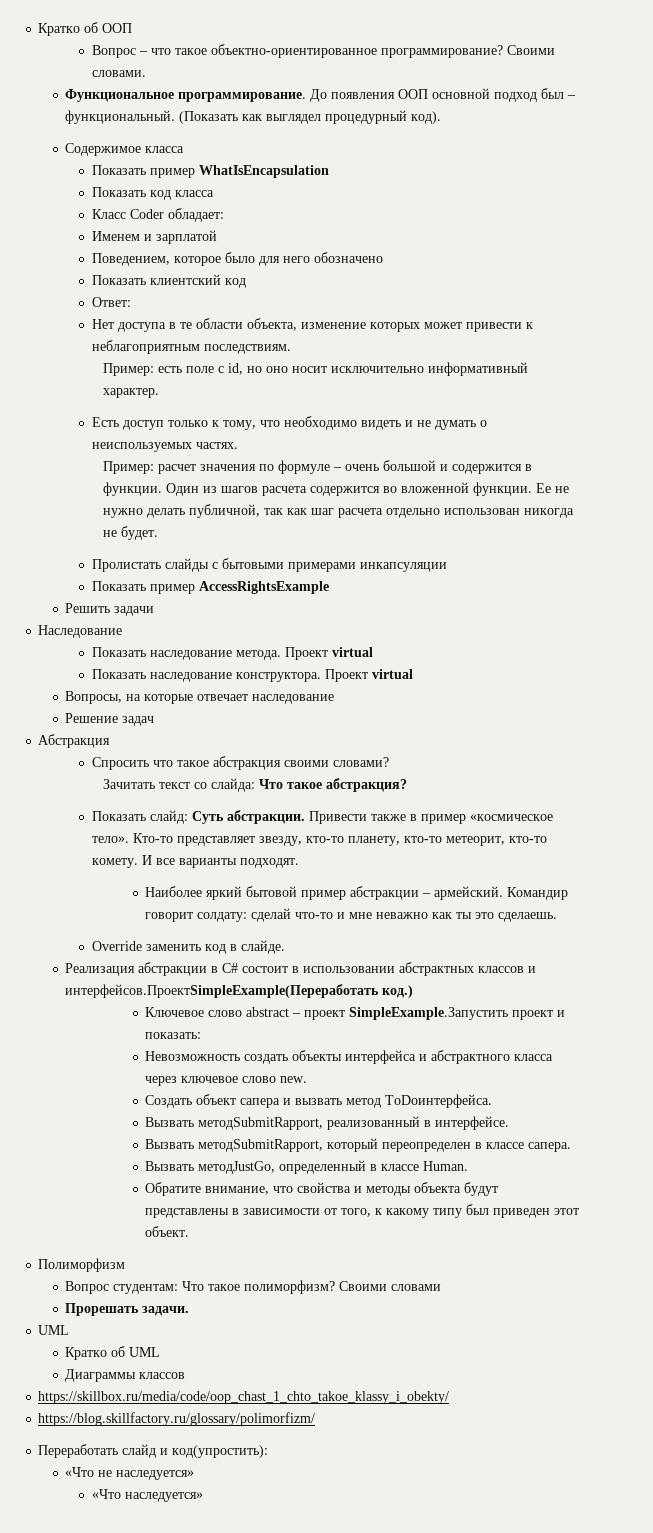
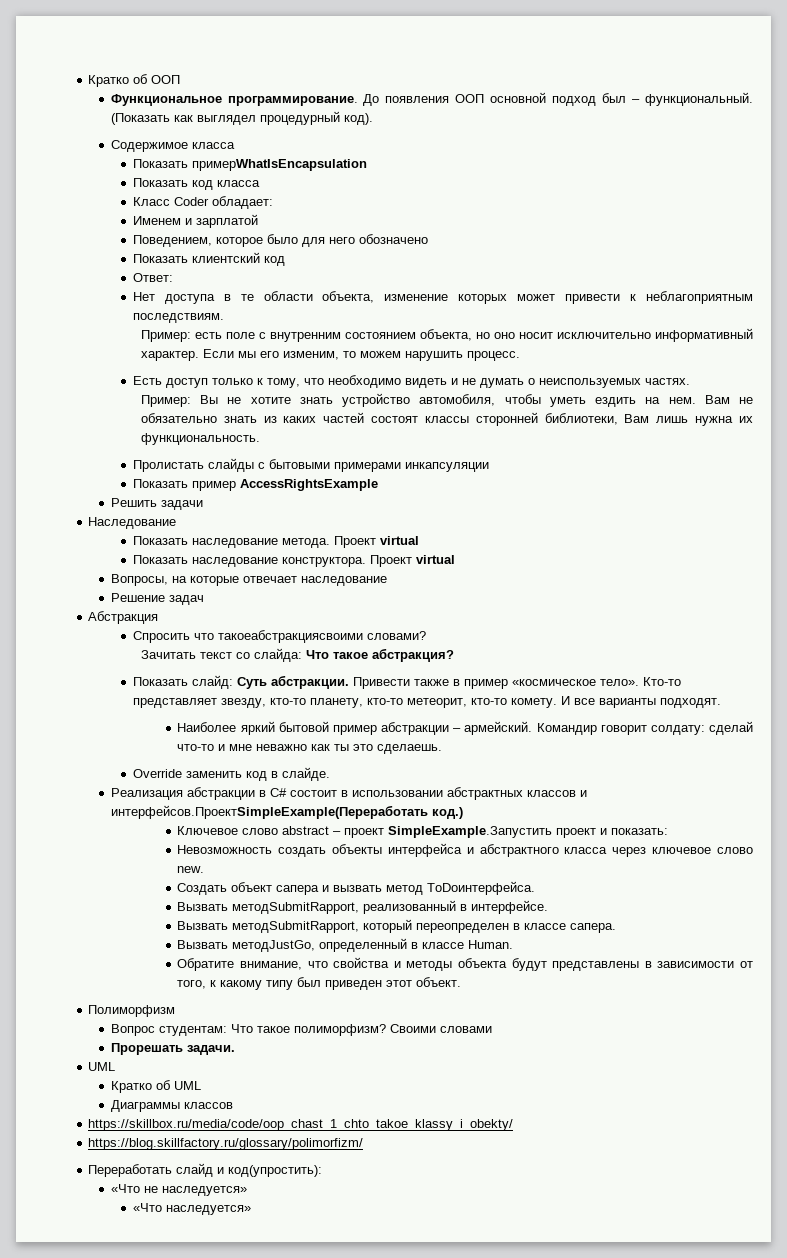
- Вопрос – что такое объектно-ориентированное программирование? Своими словами.
- Показать пример WhatIsEncapsulation
+ Показать примерWhatIsEncapsulation
- Пример: есть поле с id, но оно носит исключительно информативный характер.
+ Пример: есть поле с внутренним состоянием объекта, но оно носит исключительно информативный характер. Если мы его изменим, то можем нарушить процесс.
- Пример: расчет значения по формуле – очень большой и содержится в функции. Один из шагов расчета содержится во вложенной функции. Ее не нужно делать публичной, так как шаг расчета отдельно использован никогда не будет.
+ Пример: Вы не хотите знать устройство автомобиля, чтобы уметь ездить на нем. Вам не обязательно знать из каких частей состоят классы сторонней библиотеки, Вам лишь нужна их функциональность.
- Спросить что такое абстракция своими словами?
+ Спросить что такоеабстракциясвоими словами?

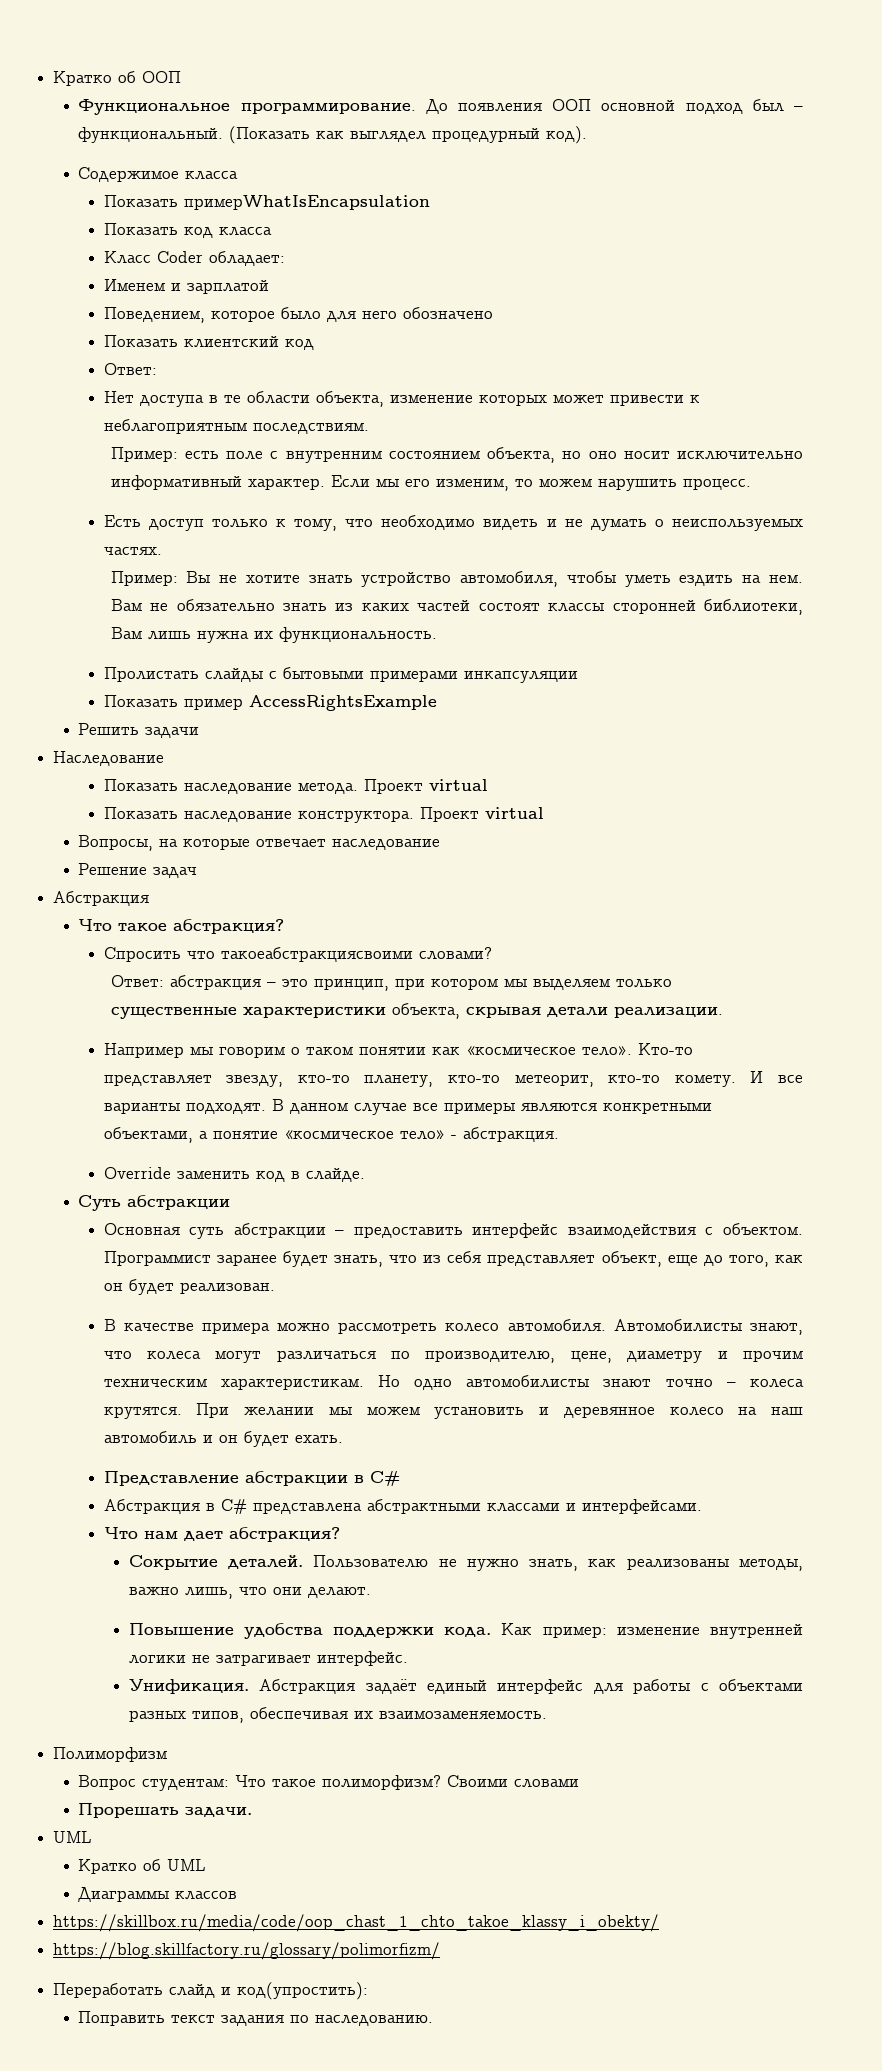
+ Что такое абстракция?
- Зачитать текст со слайда: Что такое абстракция?
- Показать слайд: Суть абстракции. Привести также в пример «космическое тело».
+ Ответ: абстракция – это принцип, при котором мы выделяем только существенные характеристики объекта, скрывая детали реализации.
+ Например мы говорим о таком понятии как «космическое тело».
- И все варианты подходят.
- Наиболее яркий бытовой пример абстракции – армейский. Командир говорит солдату: сделай что-то и мне неважно как ты это сделаешь.
+ И все варианты подходят. В данном случае все примеры являются конкретными объектами, а понятие «космическое тело» - абстракция.
- Реализация абстракции в C# состоит в использовании абстрактных классов и интерфейсов.ПроектSimpleExample(Переработать код.)
- Ключевое слово abstract – проект SimpleExample.Запустить проект и показать:
- Невозможность создать объекты интерфейса и абстрактного класса через ключевое слово new.
- Создать объект сапера и вызвать метод ToDoинтерфейса.
- Вызвать методSubmitRapport, реализованный в интерфейсе.
- Вызвать методSubmitRapport, который переопределен в классе сапера.
- Вызвать методJustGo, определенный в классе Human.
- Обратите внимание, что свойства и методы объекта будут представлены в зависимости от того, к какому типу был приведен этот объект.
+ Суть абстракции
+ Основная суть абстракции – предоставить интерфейс взаимодействия с объектом. Программист заранее будет знать, что из себя представляет объект, еще до того, как он будет реализован.
+ В качестве примера можно рассмотреть колесо автомобиля. Автомобилисты знают, что колеса могут различаться по производителю, цене, диаметру и прочим техническим характеристикам. Но одно автомобилисты знают точно – колеса крутятся. При желании мы можем установить и деревянное колесо на наш автомобиль и он будет ехать.
+ Представление абстракции в C#
+ Абстракция в C# представлена абстрактными классами и интерфейсами.
+ Что нам дает абстракция?
+ Сокрытие деталей. Пользователю не нужно знать, как реализованы методы, важно лишь, что они делают.
+ Повышение удобства поддержки кода. Как пример: изменение внутренней логики не затрагивает интерфейс.
+ Унификация. Абстракция задаёт единый интерфейс для работы с объектами разных типов, обеспечивая их взаимозаменяемость.
- «Что не наследуется»
- «Что наследуется»
+ Поправить текст задания по наследованию.

